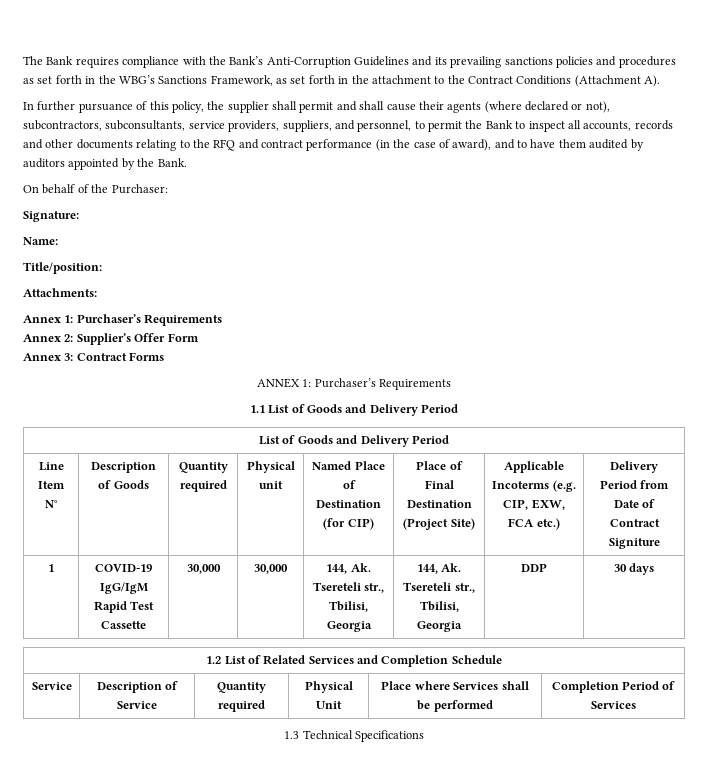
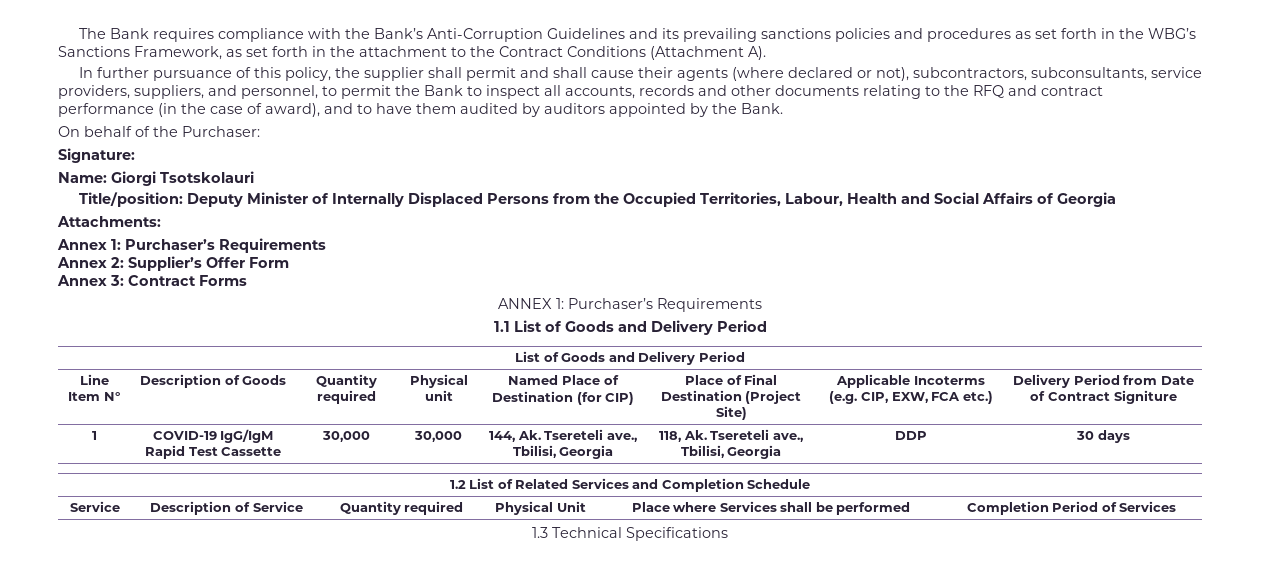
- Name:
+ Name: Giorgi Tsotskolauri
- Title/position:
+ Title/position: Deputy Minister of Internally Displaced Persons from the Occupied Territories, Labour, Health and Social Affairs of Georgia
- 1 | COVID-19 IgG/IgM Rapid Test Cassette | 30,000 | 30,000 | 144, Ak. Tsereteli str., Tbilisi, Georgia | 144, Ak. Tsereteli str., Tbilisi, Georgia | DDP | 30 days
+ 1 | COVID-19 IgG/IgM Rapid Test Cassette | 30,000 | 30,000 | 144, Ak. Tsereteli ave., Tbilisi, Georgia | 118, Ak. Tsereteli ave., Tbilisi, Georgia | DDP | 30 days

